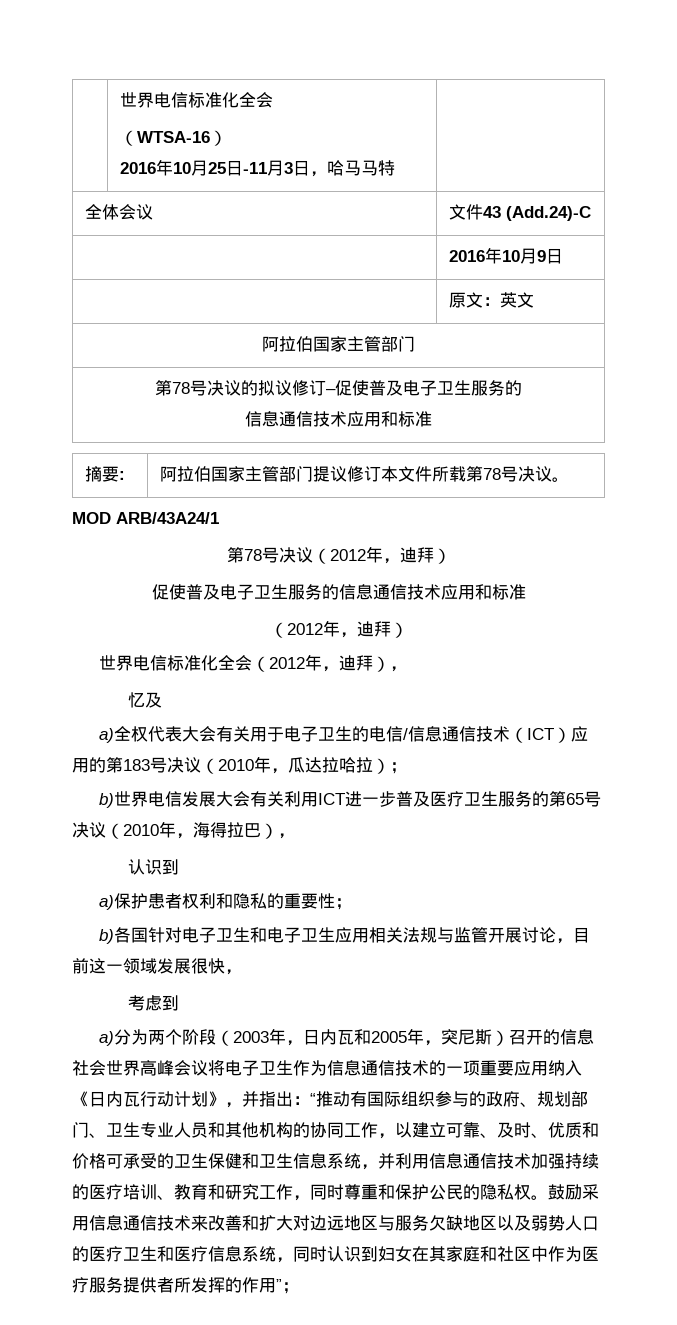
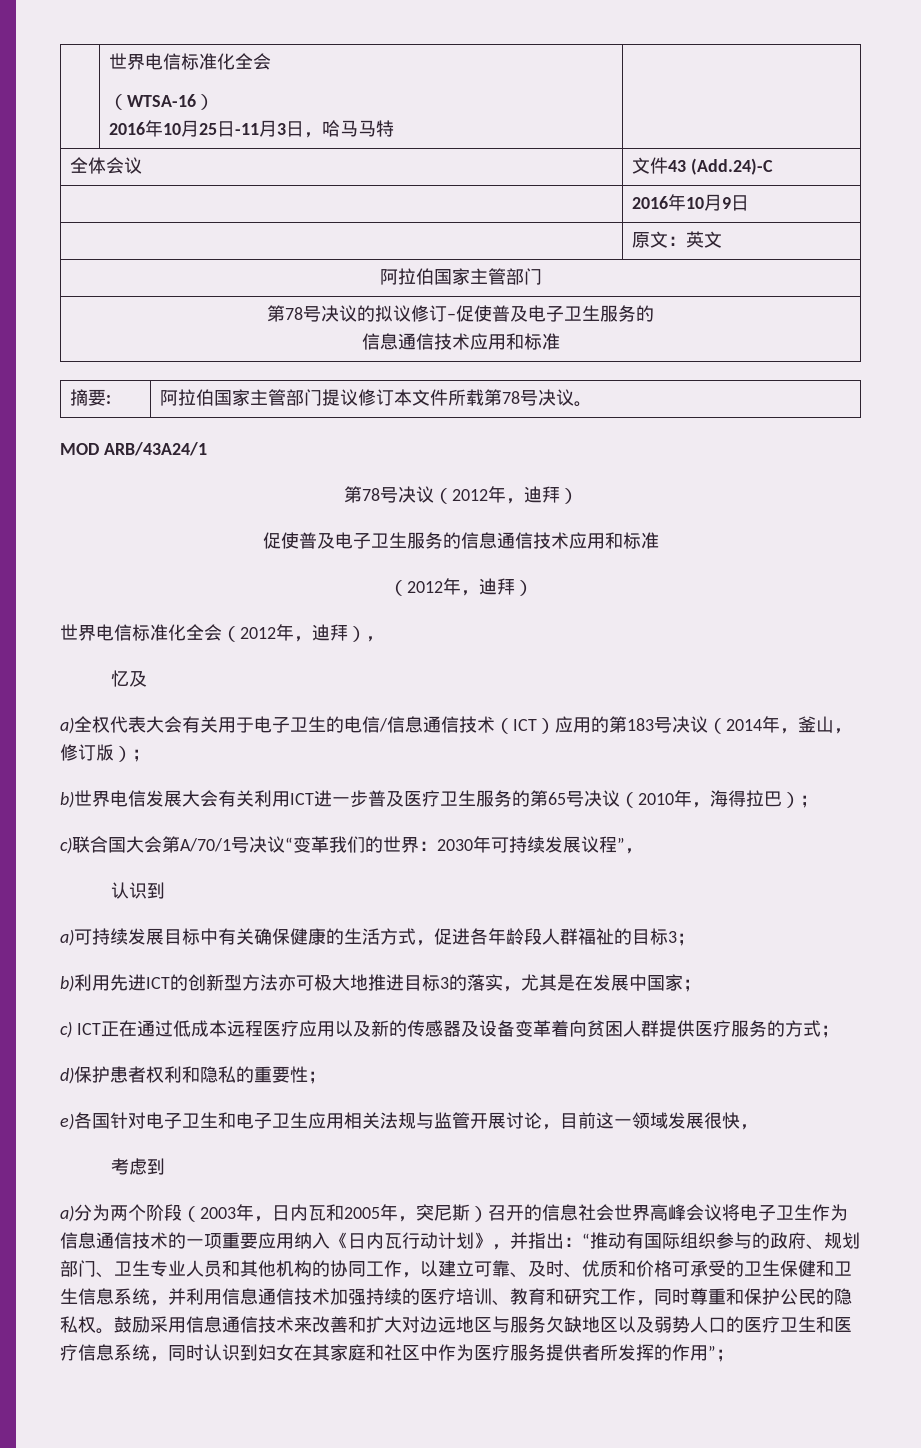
- a)全权代表大会有关用于电子卫生的电信/信息通信技术（ICT）应用的第183号决议（2010年，瓜达拉哈拉）；
+ a)全权代表大会有关用于电子卫生的电信/信息通信技术（ICT）应用的第183号决议（2014年，釜山，修订版）；
- b)世界电信发展大会有关利用ICT进一步普及医疗卫生服务的第65号决议（2010年，海得拉巴），
+ b)世界电信发展大会有关利用ICT进一步普及医疗卫生服务的第65号决议（2010年，海得拉巴）；
+ c)联合国大会第A/70/1号决议“变革我们的世界：2030年可持续发展议程”，
  认识到
- a)保护患者权利和隐私的重要性；
+ a)可持续发展目标中有关确保健康的生活方式，促进各年龄段人群福祉的目标3；
+ b)利用先进ICT的创新型方法亦可极大地推进目标3的落实，尤其是在发展中国家；
+ c) ICT正在通过低成本远程医疗应用以及新的传感器及设备变革着向贫困人群提供医疗服务的方式；
+ d)保护患者权利和隐私的重要性；
- b)各国针对电子卫生和电子卫生应用相关法规与监管开展讨论，目前这一领域发展很快，
+ e)各国针对电子卫生和电子卫生应用相关法规与监管开展讨论，目前这一领域发展很快，

